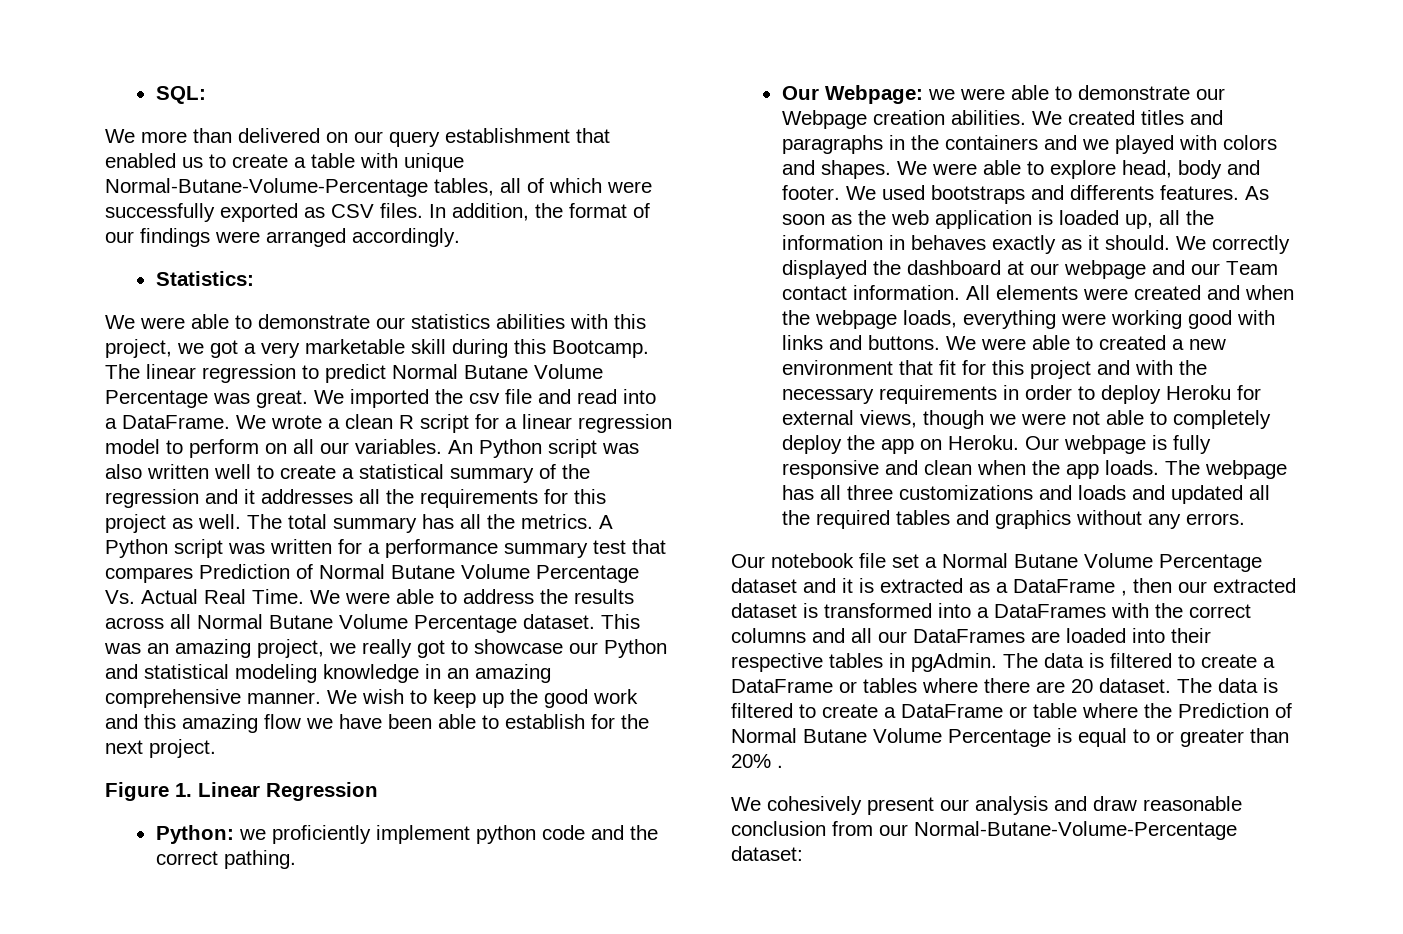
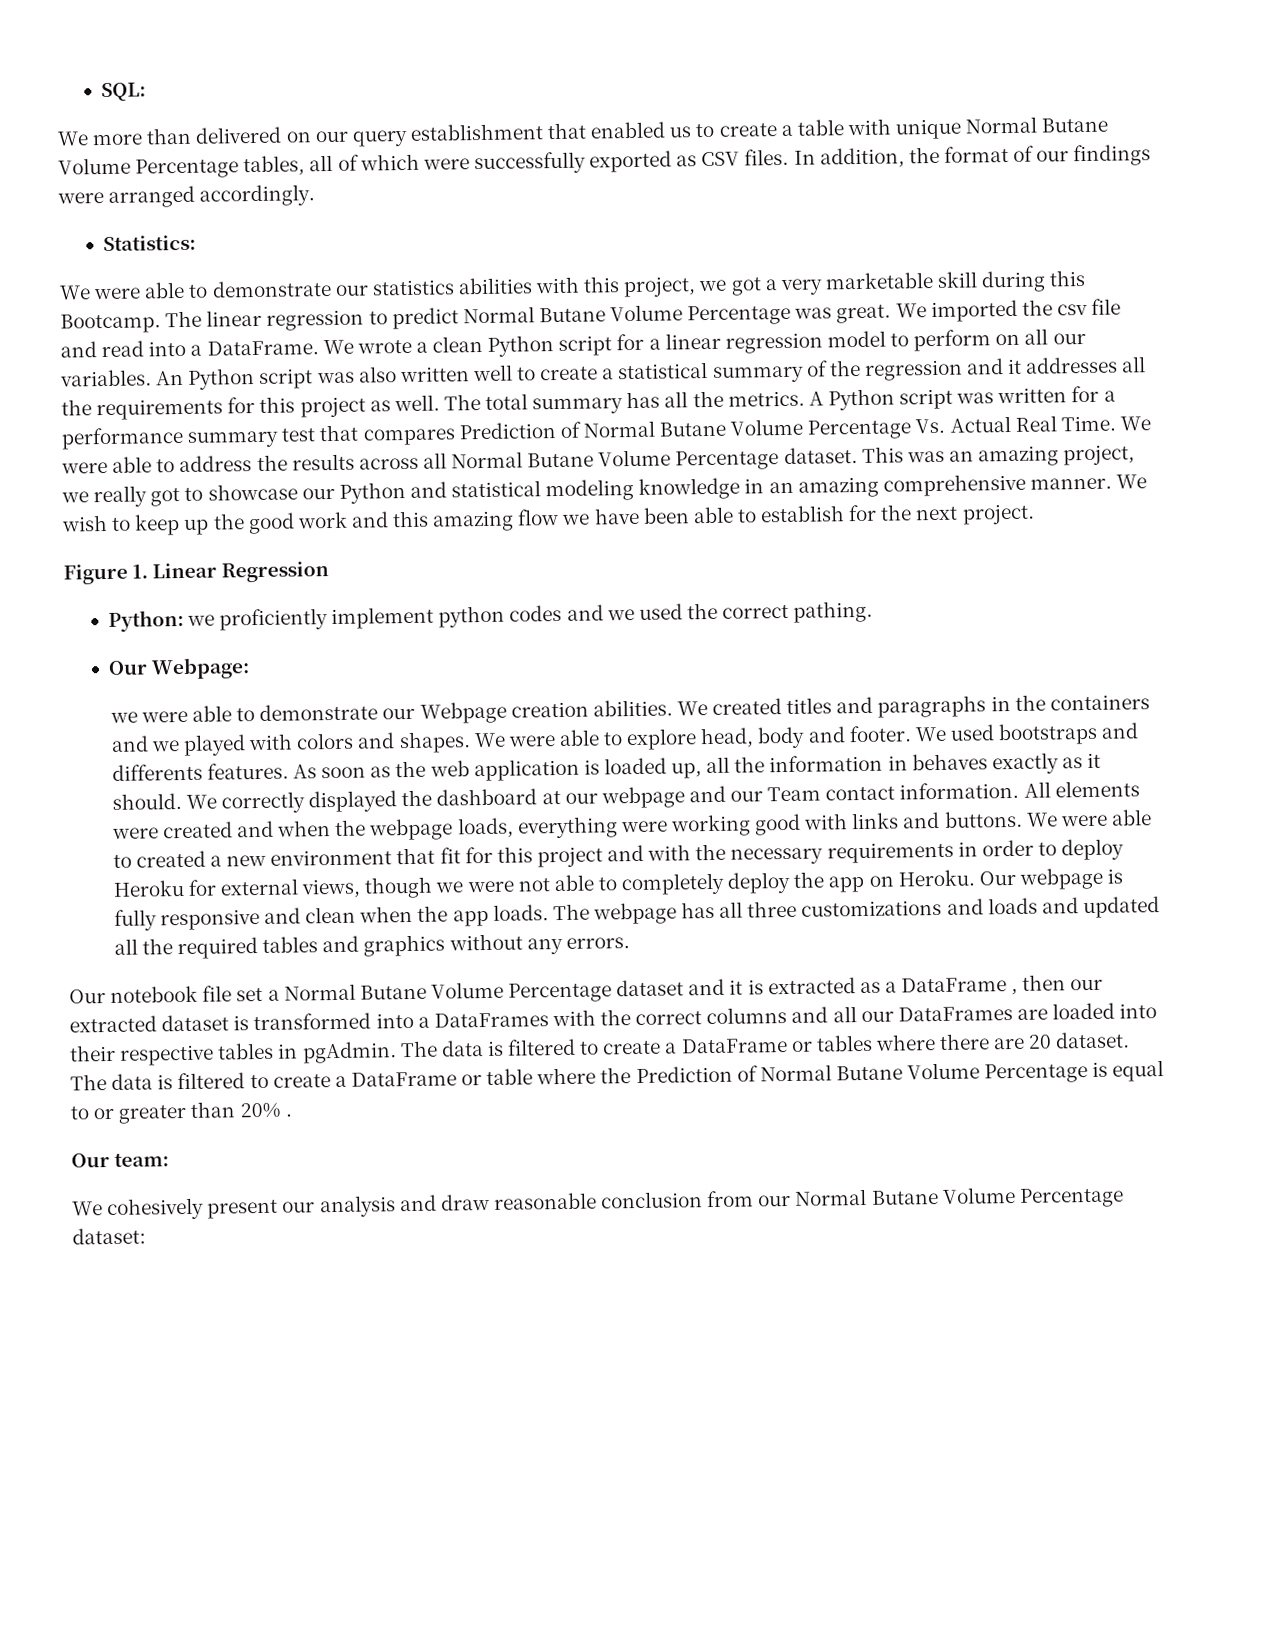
- We more than delivered on our query establishment that enabled us to create a table with unique Normal-Butane-Volume-Percentage tables, all of which were successfully exported as CSV files.
+ We more than delivered on our query establishment that enabled us to create a table with unique Normal Butane Volume Percentage tables, all of which were successfully exported as CSV files.
- We wrote a clean R script for a linear regression model to perform on all our variables.
+ We wrote a clean Python script for a linear regression model to perform on all our variables.
- Python: we proficiently implement python code and the correct pathing.
+ Python: we proficiently implement python codes and we used the correct pathing.
- Our Webpage: we were able to demonstrate our Webpage creation abilities.
+ Our Webpage:
+ we were able to demonstrate our Webpage creation abilities.
+ Our team:
- We cohesively present our analysis and draw reasonable conclusion from our Normal-Butane-Volume-Percentage dataset:
+ We cohesively present our analysis and draw reasonable conclusion from our Normal Butane Volume Percentage dataset:

